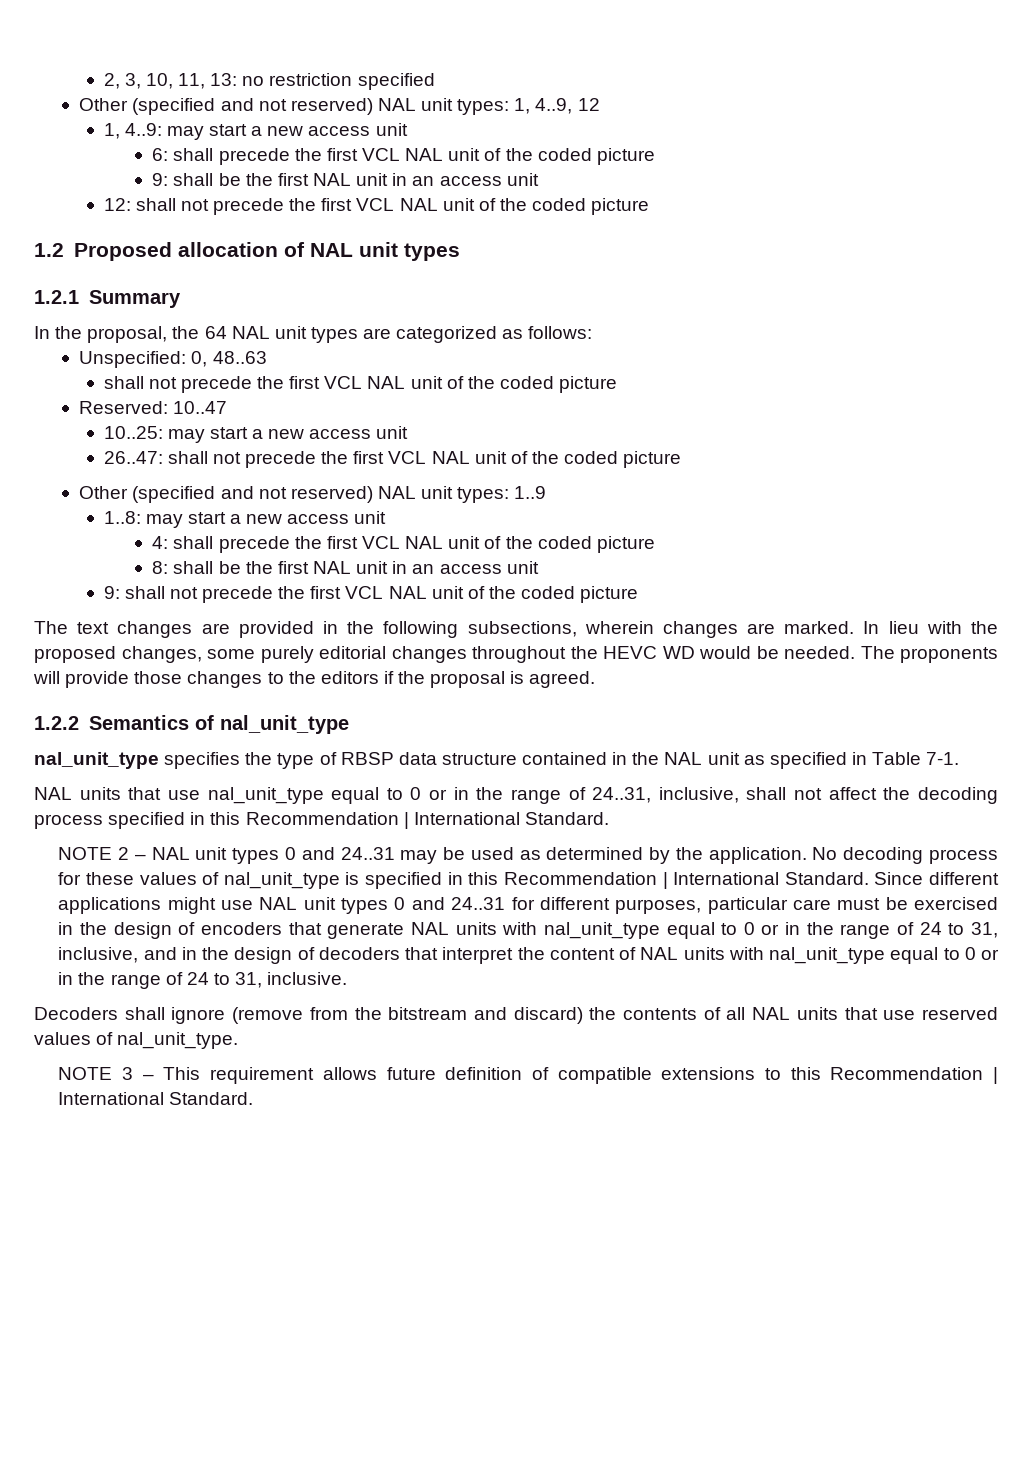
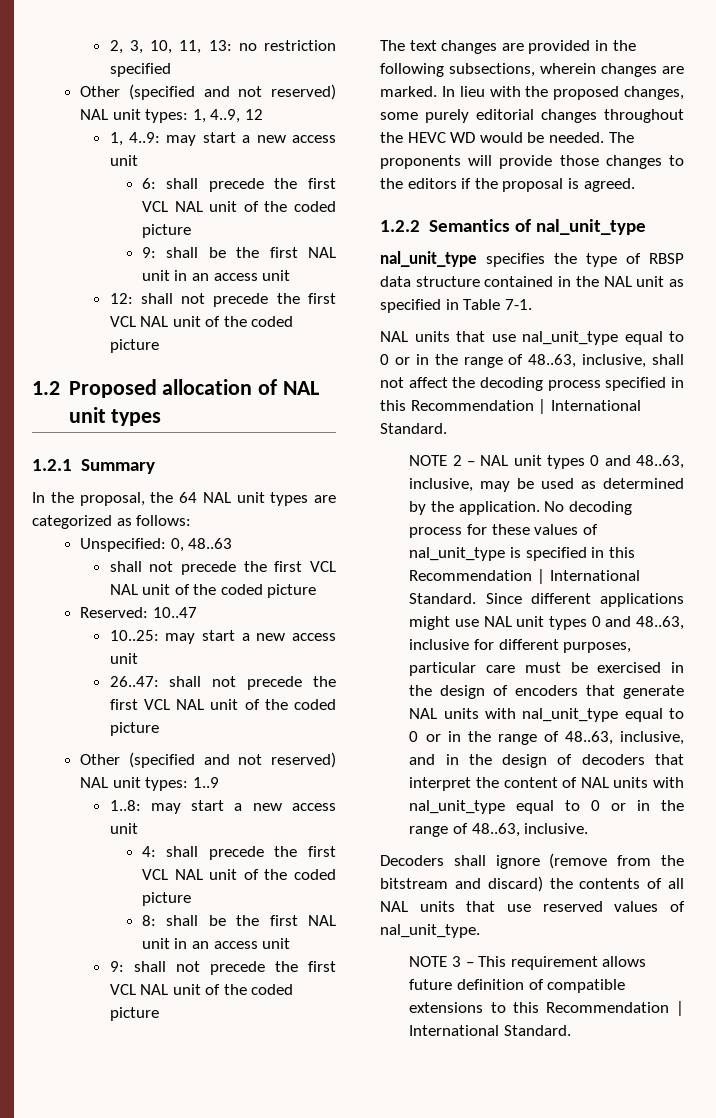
- NAL units that use nal_unit_type equal to 0 or in the range of 24..31, inclusive, shall not affect the decoding process specified in this Recommendation | International Standard.
+ NAL units that use nal_unit_type equal to 0 or in the range of 48..63, inclusive, shall not affect the decoding process specified in this Recommendation | International Standard.
- NOTE 2 – NAL unit types 0 and 24..31 may be used as determined by the application.
+ NOTE 2 – NAL unit types 0 and 48..63, inclusive, may be used as determined by the application.
- Since different applications might use NAL unit types 0 and 24..31 for different purposes, particular care must be exercised in the design of encoders that generate NAL units with nal_unit_type equal to 0 or in the range of 24 to 31, inclusive, and in the design of decoders that interpret the content of NAL units with nal_unit_type equal to 0 or in the range of 24 to 31, inclusive.
+ Since different applications might use NAL unit types 0 and 48..63, inclusive for different purposes, particular care must be exercised in the design of encoders that generate NAL units with nal_unit_type equal to 0 or in the range of 48..63, inclusive, and in the design of decoders that interpret the content of NAL units with nal_unit_type equal to 0 or in the range of 48..63, inclusive.

